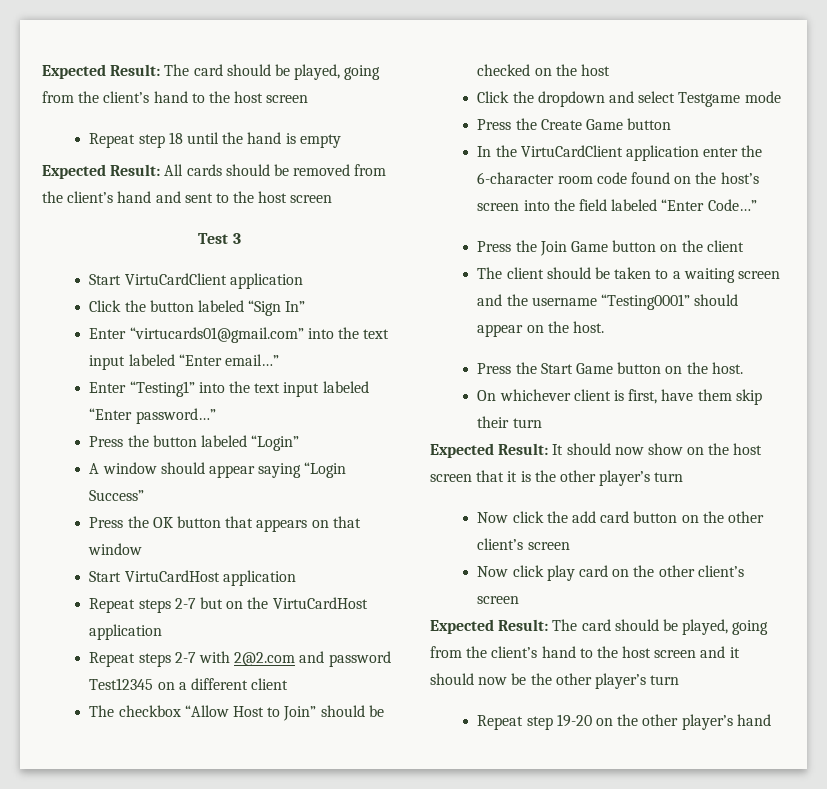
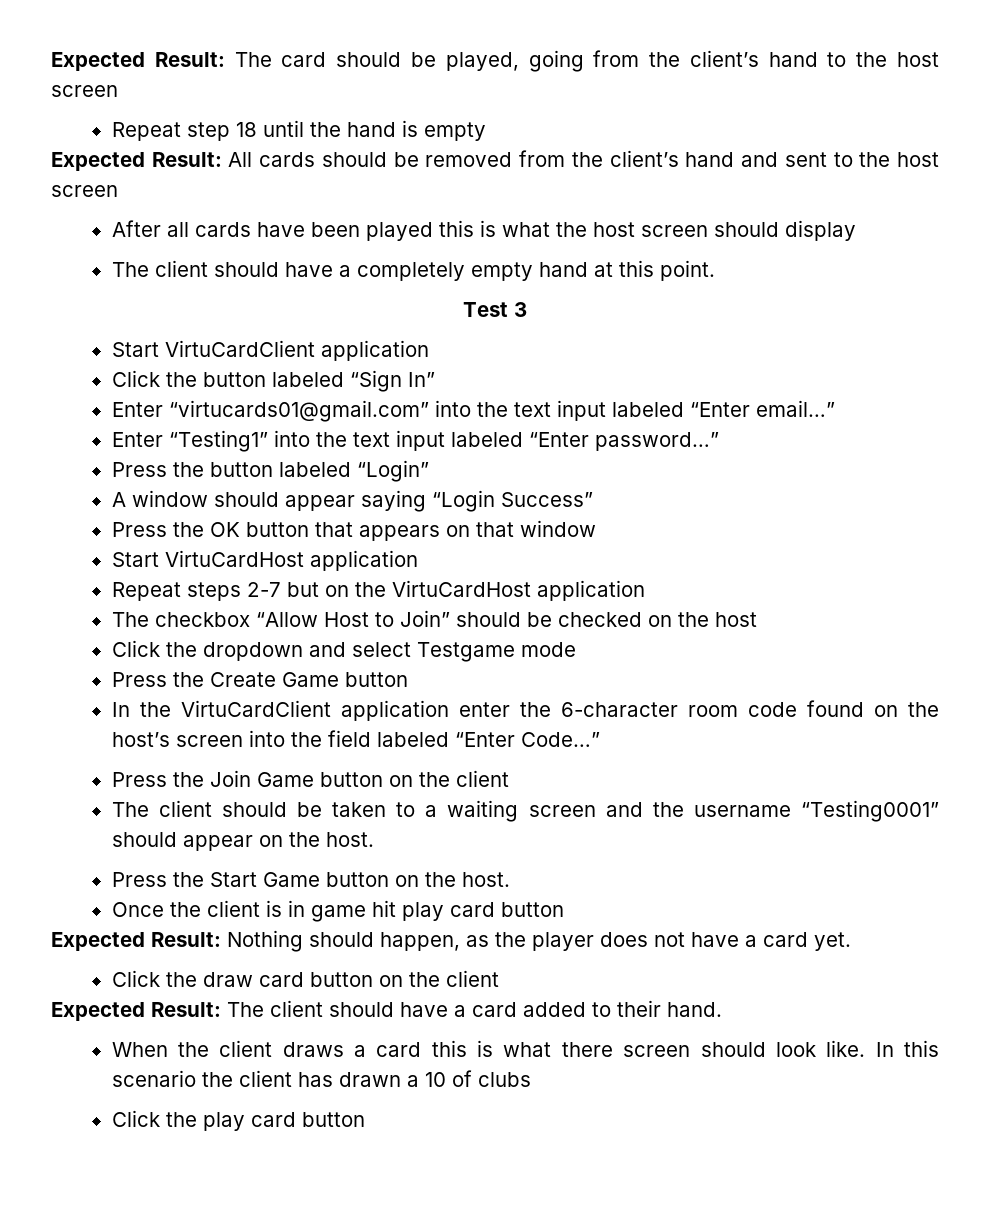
+ After all cards have been played this is what the host screen should display
+ The client should have a completely empty hand at this point.
- Repeat steps 2-7 with 2@2.com and password Test12345 on a different client
- On whichever client is first, have them skip their turn
- Expected Result: It should now show on the host screen that it is the other player’s turn
- Now click the add card button on the other client’s screen
- Now click play card on the other client’s screen
- Expected Result: The card should be played, going from the client’s hand to the host screen and it should now be the other player’s turn
- Repeat step 19-20 on the other player’s hand
+ Once the client is in game hit play card button
+ Expected Result: Nothing should happen, as the player does not have a card yet.
+ Click the draw card button on the client
+ Expected Result: The client should have a card added to their hand.
+ When the client draws a card this is what there screen should look like. In this scenario the client has drawn a 10 of clubs
+ Click the play card button

